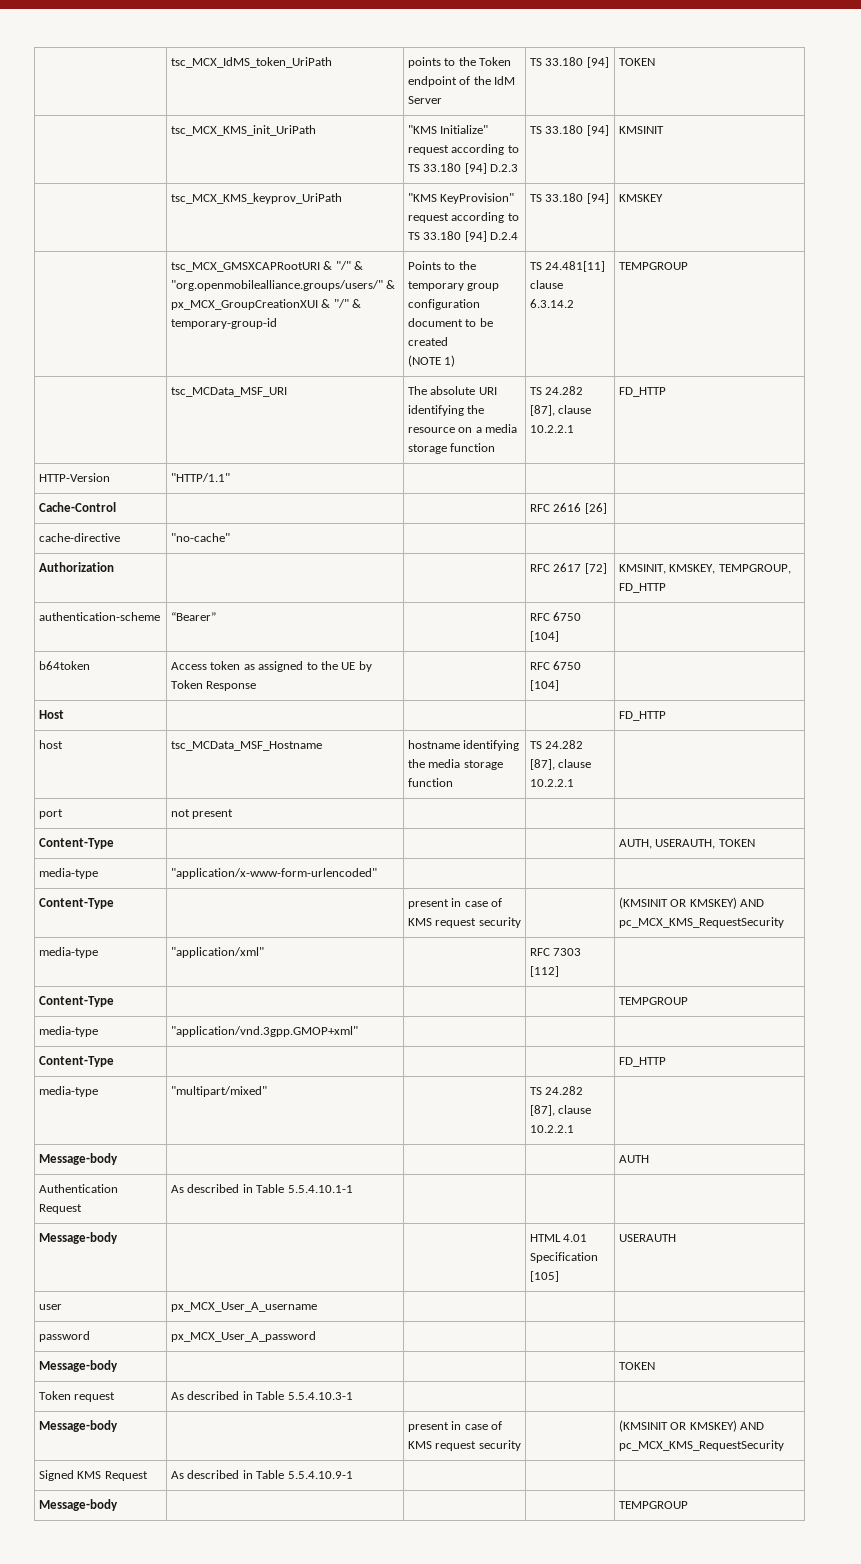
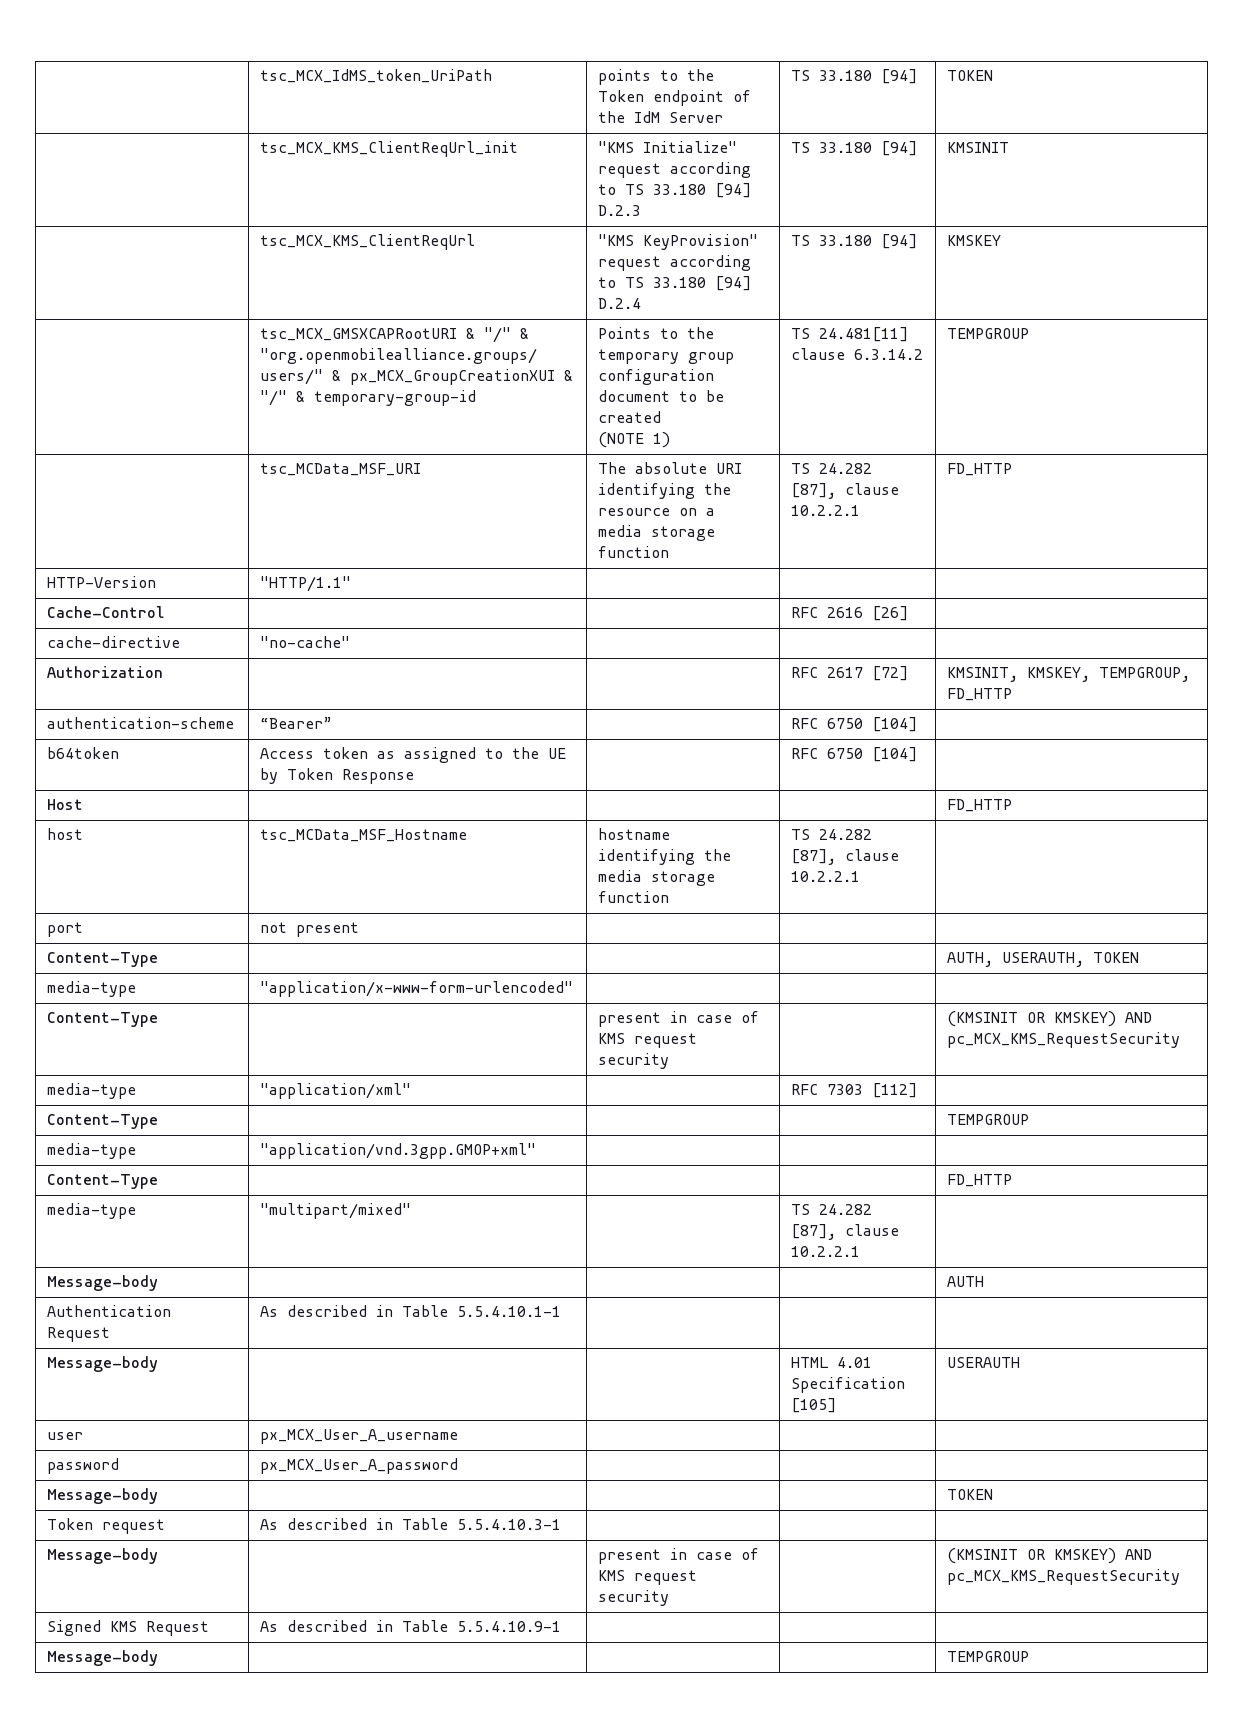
- | tsc_MCX_KMS_init_UriPath | "KMS Initialize" request according to TS 33.180 [94] D.2.3 | TS 33.180 [94] | KMSINIT
+ | tsc_MCX_KMS_ClientReqUrl_init | "KMS Initialize" request according to TS 33.180 [94] D.2.3 | TS 33.180 [94] | KMSINIT
- | tsc_MCX_KMS_keyprov_UriPath | "KMS KeyProvision" request according to TS 33.180 [94] D.2.4 | TS 33.180 [94] | KMSKEY
+ | tsc_MCX_KMS_ClientReqUrl | "KMS KeyProvision" request according to TS 33.180 [94] D.2.4 | TS 33.180 [94] | KMSKEY

